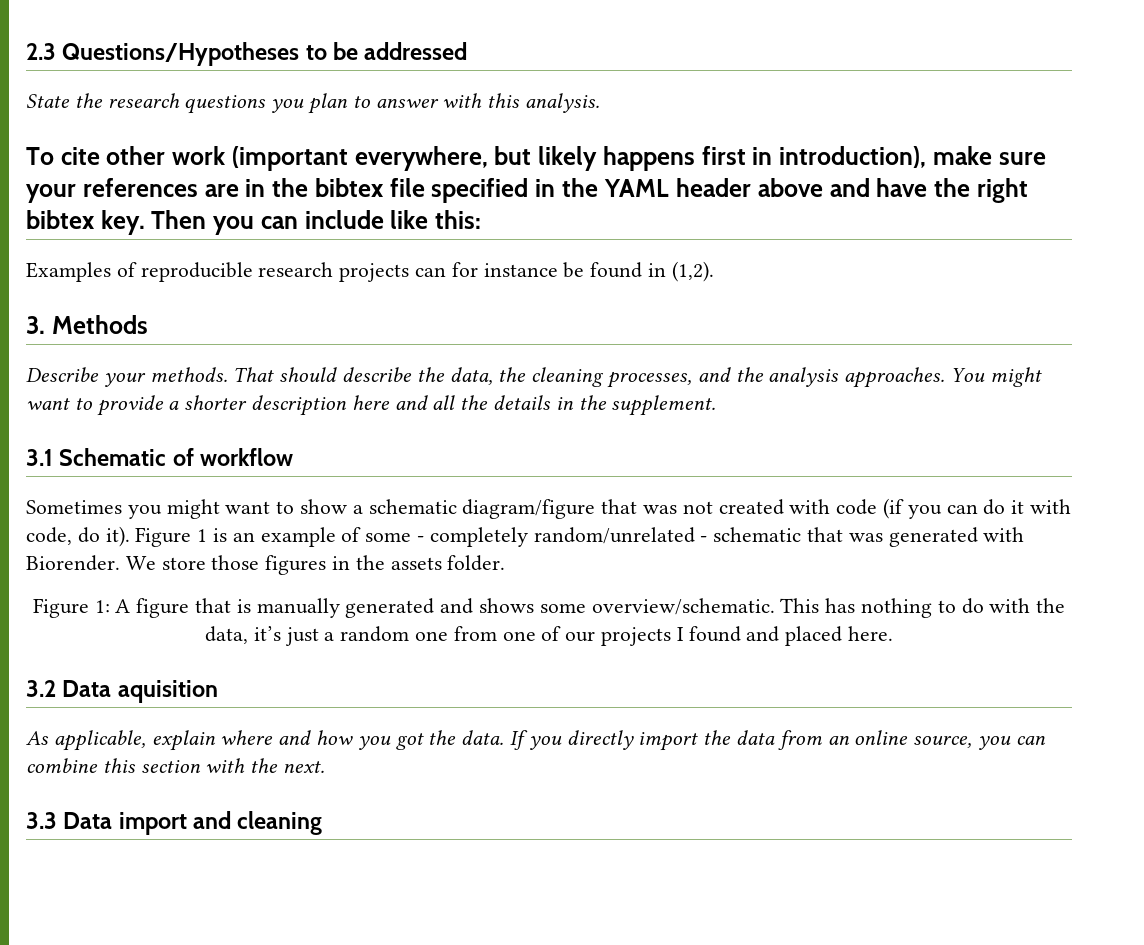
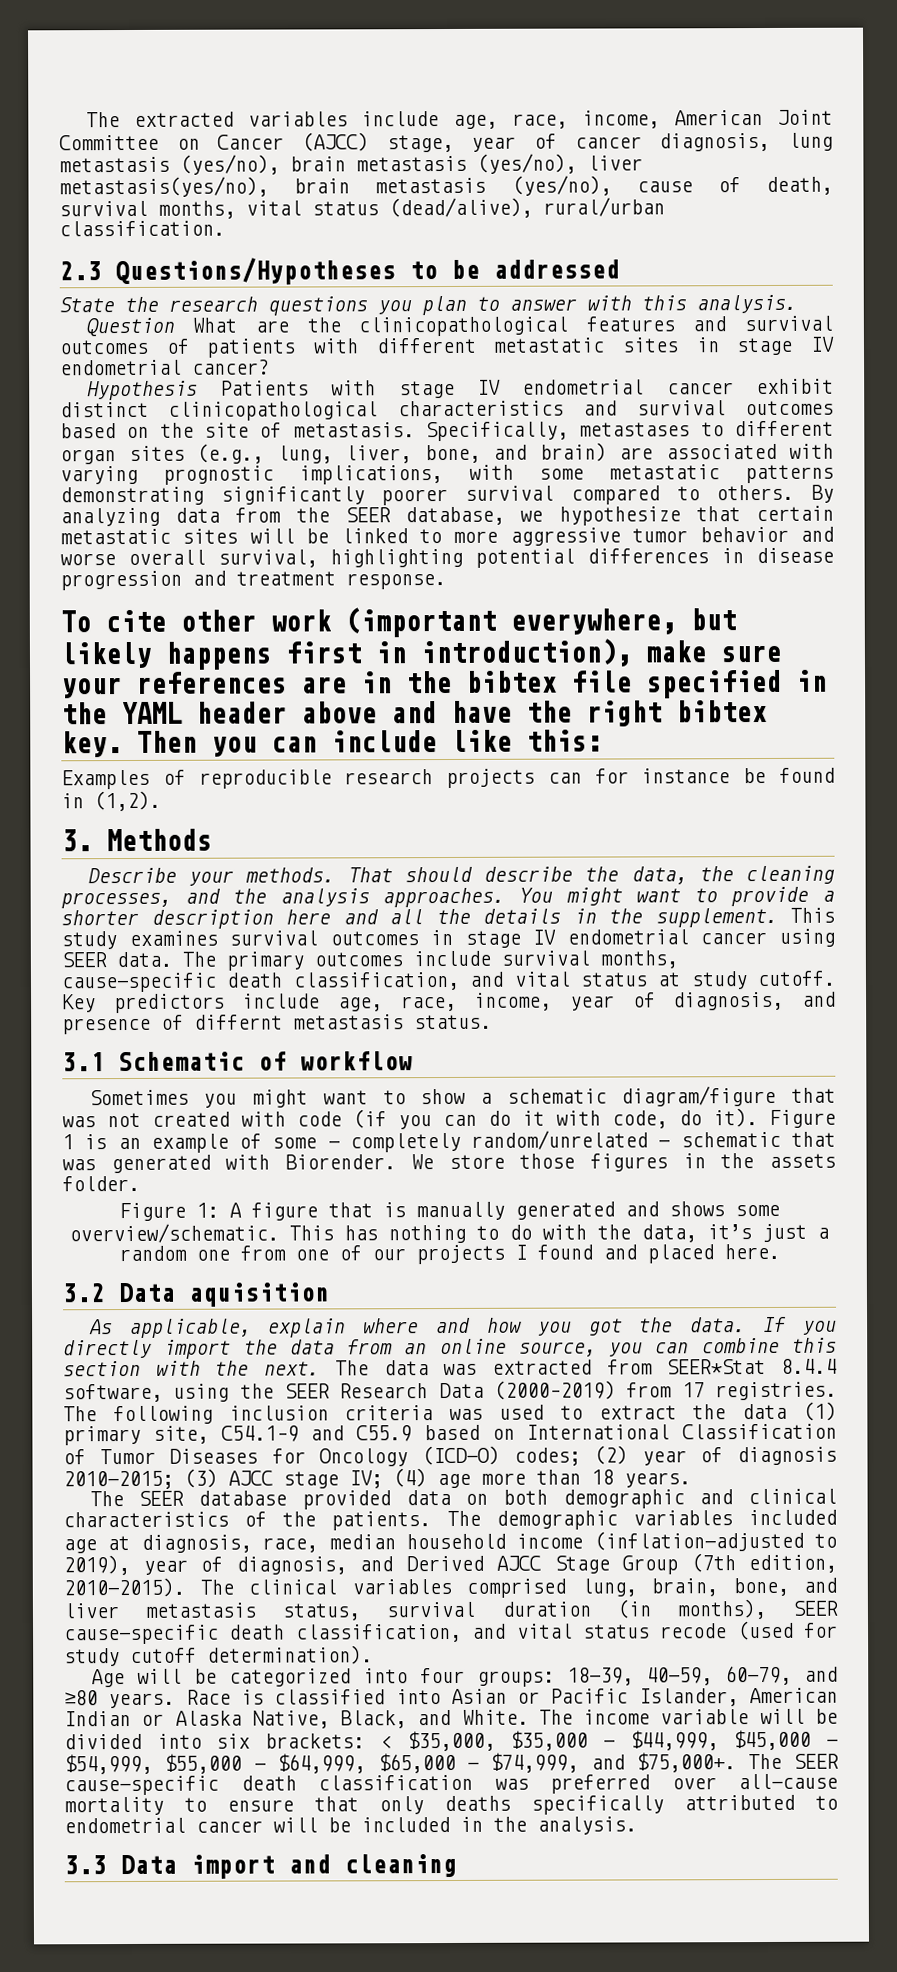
+ The extracted variables include age, race, income, American Joint Committee on Cancer (AJCC) stage, year of cancer diagnosis, lung metastasis (yes/no), brain metastasis (yes/no), liver metastasis(yes/no), brain metastasis (yes/no), cause of death, survival months, vital status (dead/alive), rural/urban classification.
+ Question What are the clinicopathological features and survival outcomes of patients with different metastatic sites in stage IV endometrial cancer?
+ Hypothesis Patients with stage IV endometrial cancer exhibit distinct clinicopathological characteristics and survival outcomes based on the site of metastasis. Specifically, metastases to different organ sites (e.g., lung, liver, bone, and brain) are associated with varying prognostic implications, with some metastatic patterns demonstrating significantly poorer survival compared to others. By analyzing data from the SEER database, we hypothesize that certain metastatic sites will be linked to more aggressive tumor behavior and worse overall survival, highlighting potential differences in disease progression and treatment response.
+ This study examines survival outcomes in stage IV endometrial cancer using SEER data. The primary outcomes include survival months, cause-specific death classification, and vital status at study cutoff. Key predictors include age, race, income, year of diagnosis, and presence of differnt metastasis status.
+ The data was extracted from SEER*Stat 8.4.4 software, using the SEER Research Data (2000–2019) from 17 registries. The following inclusion criteria was used to extract the data (1) primary site, C54.1–9 and C55.9 based on International Classification of Tumor Diseases for Oncology (ICD-O) codes; (2) year of diagnosis 2010-2015; (3) AJCC stage IV; (4) age more than 18 years.
+ The SEER database provided data on both demographic and clinical characteristics of the patients. The demographic variables included age at diagnosis, race, median household income (inflation-adjusted to 2019), year of diagnosis, and Derived AJCC Stage Group (7th edition, 2010-2015). The clinical variables comprised lung, brain, bone, and liver metastasis status, survival duration (in months), SEER cause-specific death classification, and vital status recode (used for study cutoff determination).
+ Age will be categorized into four groups: 18-39, 40-59, 60-79, and ≥80 years. Race is classified into Asian or Pacific Islander, American Indian or Alaska Native, Black, and White. The income variable will be divided into six brackets: < $35,000, $35,000 - $44,999, $45,000 - $54,999, $55,000 - $64,999, $65,000 - $74,999, and $75,000+. The SEER cause-specific death classification was preferred over all-cause mortality to ensure that only deaths specifically attributed to endometrial cancer will be included in the analysis.

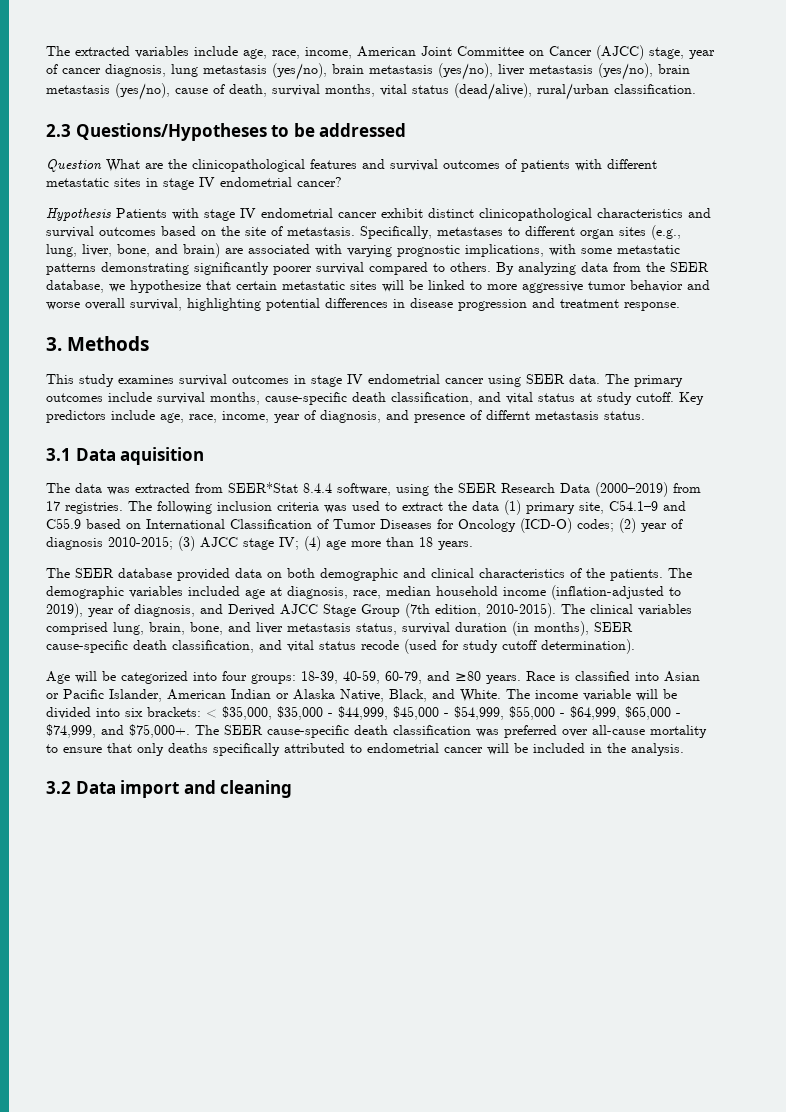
- The extracted variables include age, race, income, American Joint Committee on Cancer (AJCC) stage, year of cancer diagnosis, lung metastasis (yes/no), brain metastasis (yes/no), liver metastasis(yes/no), brain metastasis (yes/no), cause of death, survival months, vital status (dead/alive), rural/urban classification.
+ The extracted variables include age, race, income, American Joint Committee on Cancer (AJCC) stage, year of cancer diagnosis, lung metastasis (yes/no), brain metastasis (yes/no), liver metastasis (yes/no), brain metastasis (yes/no), cause of death, survival months, vital status (dead/alive), rural/urban classification.
- State the research questions you plan to answer with this analysis.
- To cite other work (important everywhere, but likely happens first in introduction), make sure your references are in the bibtex file specified in the YAML header above and have the right bibtex key. Then you can include like this:
- Examples of reproducible research projects can for instance be found in (1,2).
  3. Methods
- Describe your methods. That should describe the data, the cleaning processes, and the analysis approaches. You might want to provide a shorter description here and all the details in the supplement. This study examines survival outcomes in stage IV endometrial cancer using SEER data.
+ This study examines survival outcomes in stage IV endometrial cancer using SEER data.
- 3.1 Schematic of workflow
- Sometimes you might want to show a schematic diagram/figure that was not created with code (if you can do it with code, do it). Figure 1 is an example of some - completely random/unrelated - schematic that was generated with Biorender. We store those figures in the assets folder.
- Figure 1: A figure that is manually generated and shows some overview/schematic. This has nothing to do with the data, it’s just a random one from one of our projects I found and placed here.
- 3.2 Data aquisition
- As applicable, explain where and how you got the data. If you directly import the data from an online source, you can combine this section with the next. The data was extracted from SEER*Stat 8.4.4 software, using the SEER Research Data (2000–2019) from 17 registries.
+ 3.1 Data aquisition
+ The data was extracted from SEER*Stat 8.4.4 software, using the SEER Research Data (2000–2019) from 17 registries.
- 3.3 Data import and cleaning
+ 3.2 Data import and cleaning

